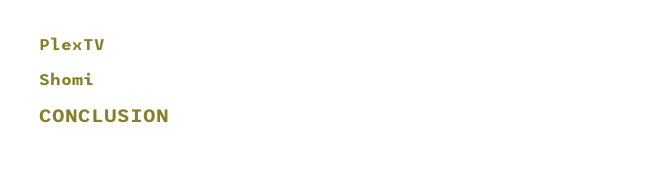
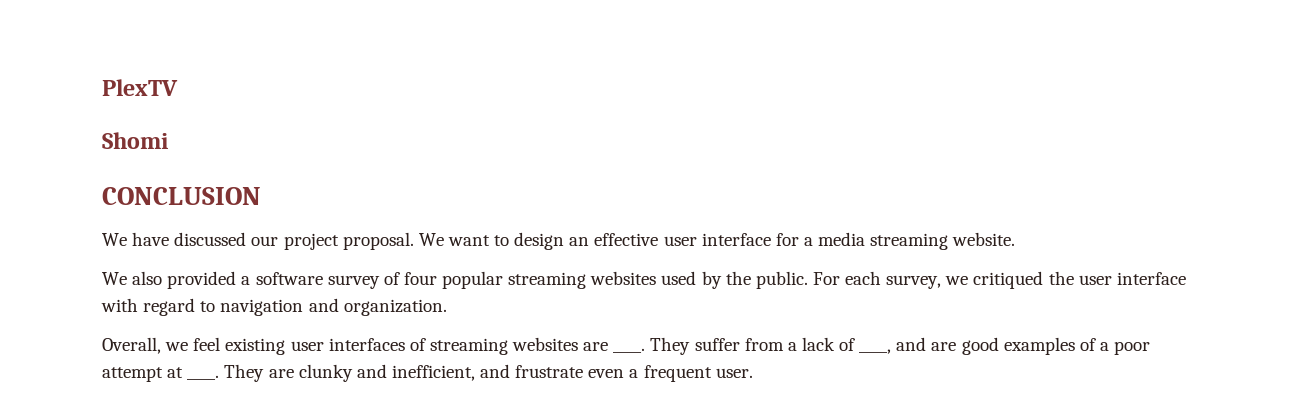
+ We have discussed our project proposal. We want to design an effective user interface for a media streaming website.
+ We also provided a software survey of four popular streaming websites used by the public. For each survey, we critiqued the user interface with regard to navigation and organization.
+ Overall, we feel existing user interfaces of streaming websites are ____. They suffer from a lack of ____, and are good examples of a poor attempt at ____. They are clunky and inefficient, and frustrate even a frequent user.

